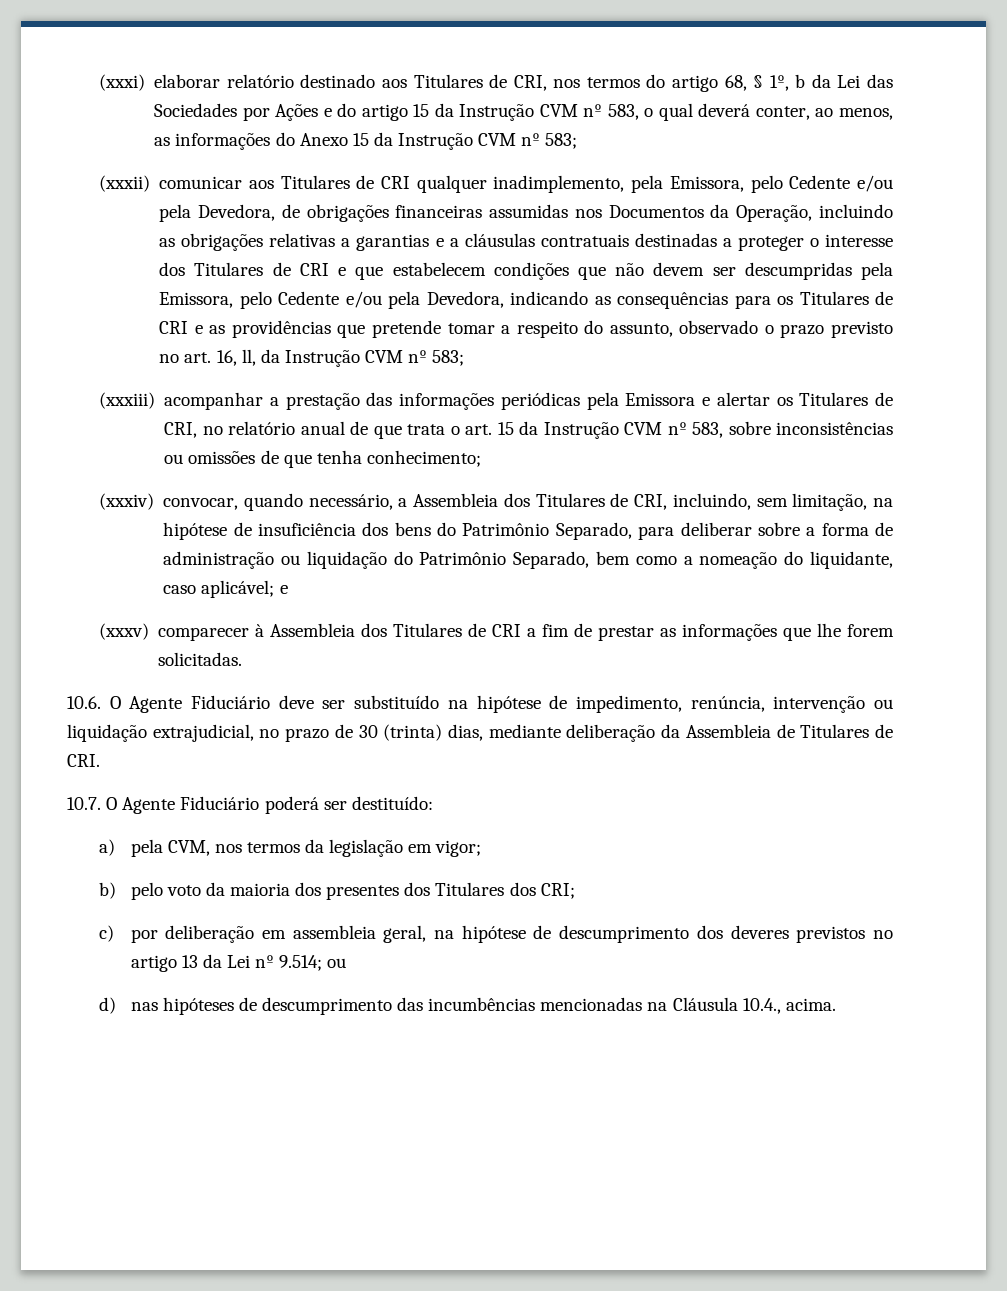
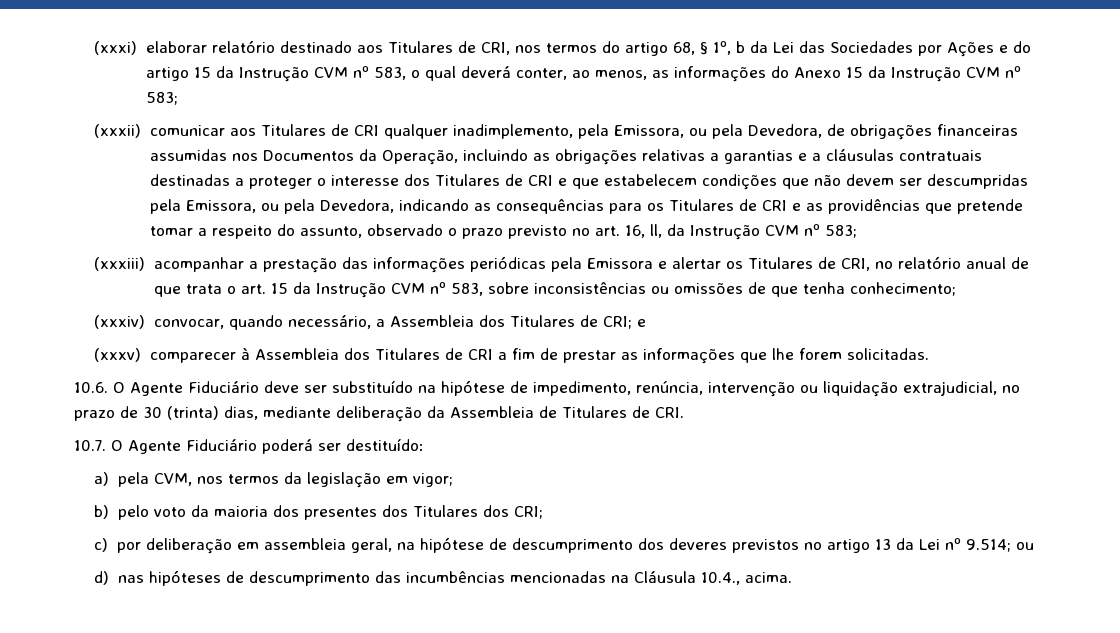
- (xxxii) comunicar aos Titulares de CRI qualquer inadimplemento, pela Emissora, pelo Cedente e/ou pela Devedora, de obrigações financeiras assumidas nos Documentos da Operação, incluindo as obrigações relativas a garantias e a cláusulas contratuais destinadas a proteger o interesse dos Titulares de CRI e que estabelecem condições que não devem ser descumpridas pela Emissora, pelo Cedente e/ou pela Devedora, indicando as consequências para os Titulares de CRI e as providências que pretende tomar a respeito do assunto, observado o prazo previsto no art. 16, ll, da Instrução CVM nº 583;
+ (xxxii) comunicar aos Titulares de CRI qualquer inadimplemento, pela Emissora, ou pela Devedora, de obrigações financeiras assumidas nos Documentos da Operação, incluindo as obrigações relativas a garantias e a cláusulas contratuais destinadas a proteger o interesse dos Titulares de CRI e que estabelecem condições que não devem ser descumpridas pela Emissora, ou pela Devedora, indicando as consequências para os Titulares de CRI e as providências que pretende tomar a respeito do assunto, observado o prazo previsto no art. 16, ll, da Instrução CVM nº 583;
- (xxxiv) convocar, quando necessário, a Assembleia dos Titulares de CRI, incluindo, sem limitação, na hipótese de insuficiência dos bens do Patrimônio Separado, para deliberar sobre a forma de administração ou liquidação do Patrimônio Separado, bem como a nomeação do liquidante, caso aplicável; e
+ (xxxiv) convocar, quando necessário, a Assembleia dos Titulares de CRI; e

